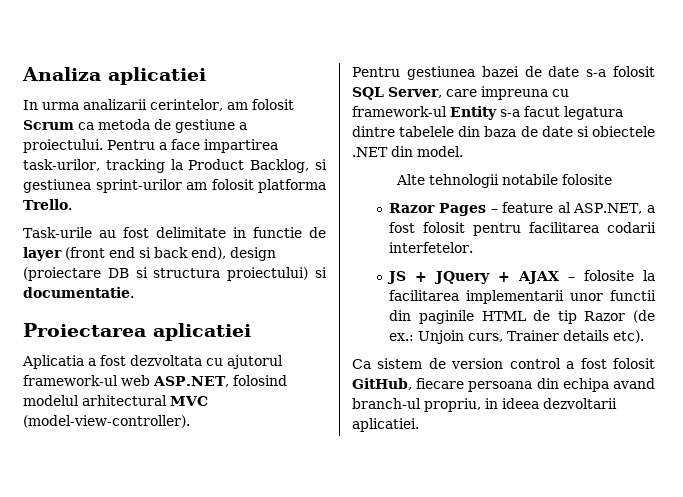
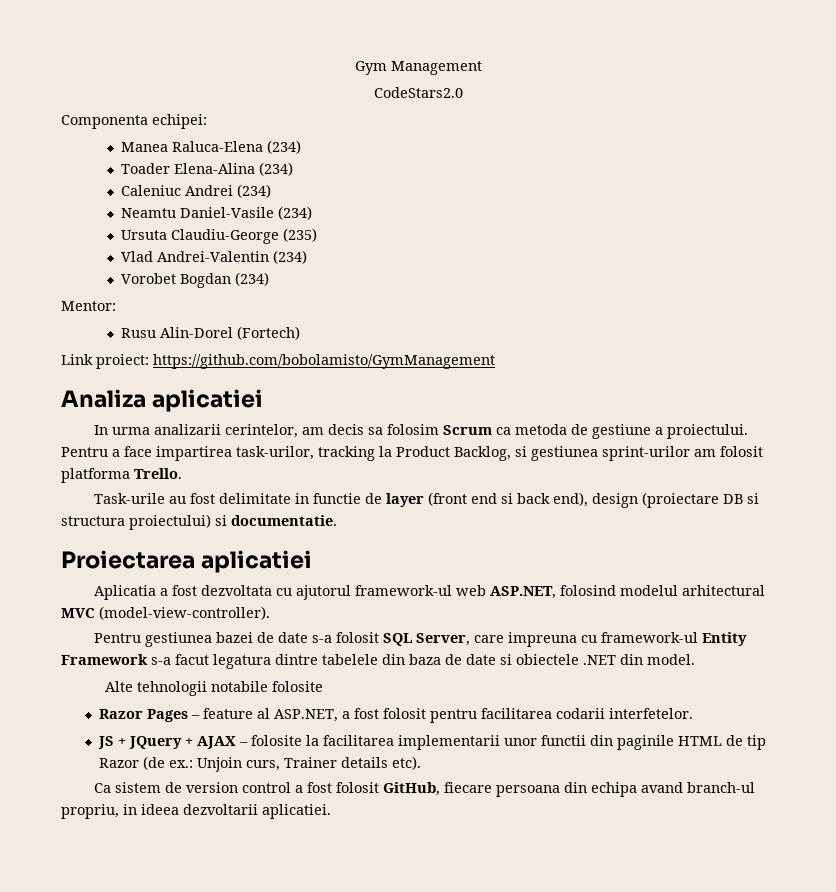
+ Gym Management
+ CodeStars2.0
+ Componenta echipei:
+ Manea Raluca-Elena (234)
+ Toader Elena-Alina (234)
+ Caleniuc Andrei (234)
+ Neamtu Daniel-Vasile (234)
+ Ursuta Claudiu-George (235)
+ Vlad Andrei-Valentin (234)
+ Vorobet Bogdan (234)
+ Mentor:
+ Rusu Alin-Dorel (Fortech)
+ Link proiect: https://github.com/bobolamisto/GymManagement
- In urma analizarii cerintelor, am folosit Scrum ca metoda de gestiune a proiectului.
+ In urma analizarii cerintelor, am decis sa folosim Scrum ca metoda de gestiune a proiectului.
- Pentru gestiunea bazei de date s-a folosit SQL Server, care impreuna cu framework-ul Entity s-a facut legatura dintre tabelele din baza de date si obiectele .NET din model.
+ Pentru gestiunea bazei de date s-a folosit SQL Server, care impreuna cu framework-ul Entity Framework s-a facut legatura dintre tabelele din baza de date si obiectele .NET din model.

